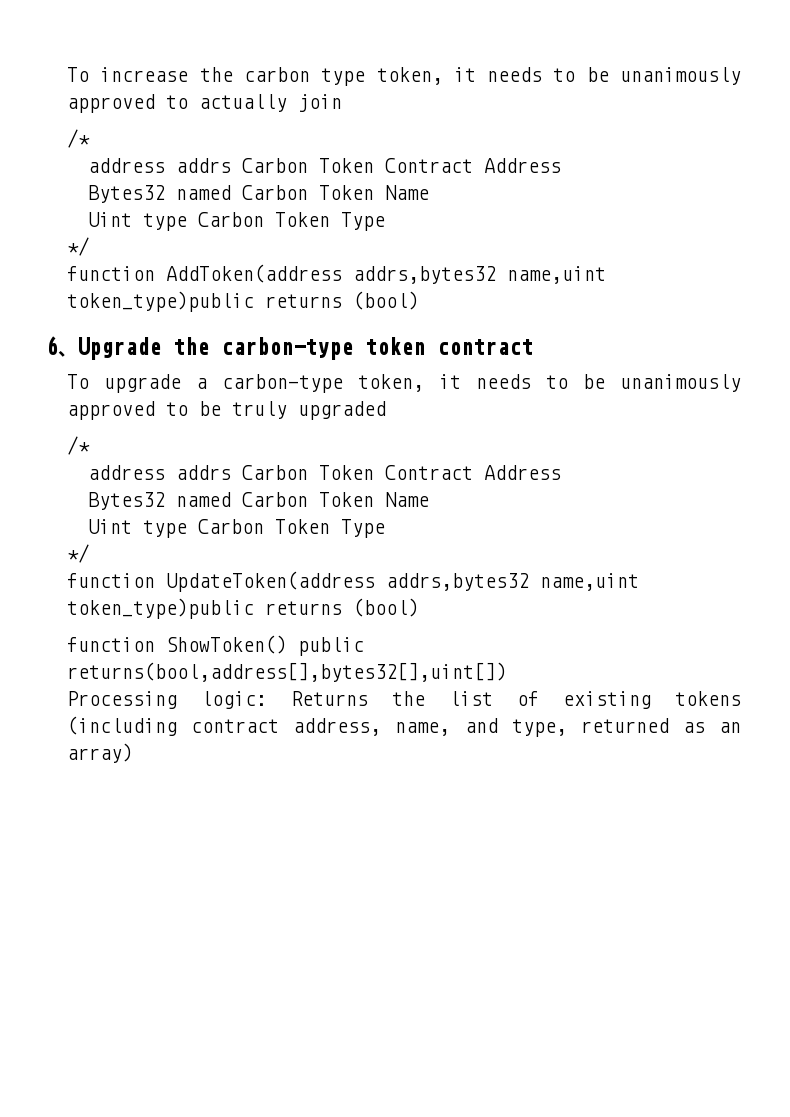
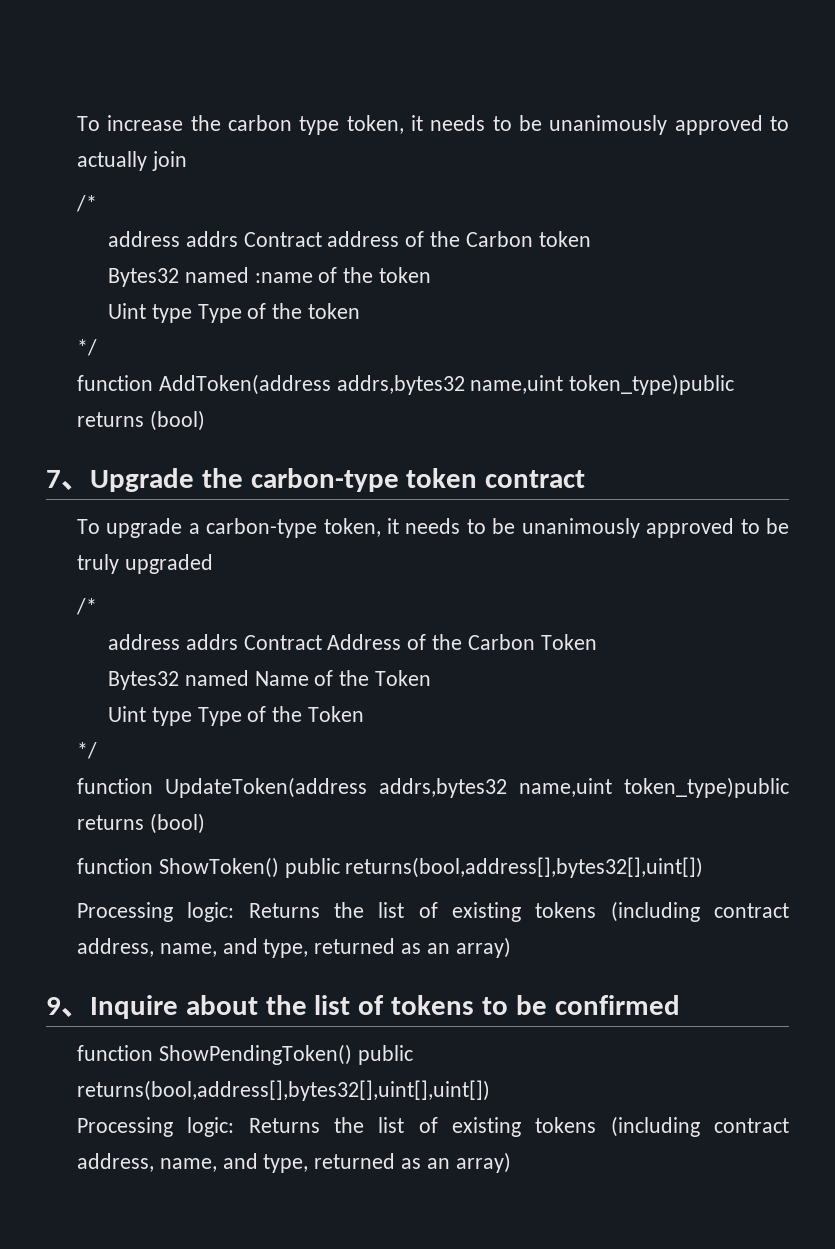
  To increase the carbon type token, it needs to be unanimously approved to actually join
  /*
- address addrs Carbon Token Contract Address
- Bytes32 named Carbon Token Name
- Uint type Carbon Token Type
+ address addrs Contract address of the Carbon token
+ Bytes32 named :name of the token
+ Uint type Type of the token
- 6、Upgrade the carbon-type token contract
+ 7、Upgrade the carbon-type token contract
  To upgrade a carbon-type token, it needs to be unanimously approved to be truly upgraded
  /*
- address addrs Carbon Token Contract Address
- Bytes32 named Carbon Token Name
- Uint type Carbon Token Type
+ address addrs Contract Address of the Carbon Token
+ Bytes32 named Name of the Token
+ Uint type Type of the Token
+ 9、Inquire about the list of tokens to be confirmed
+ function ShowPendingToken() public returns(bool,address[],bytes32[],uint[],uint[])
+ Processing logic: Returns the list of existing tokens (including contract address, name, and type, returned as an array)

